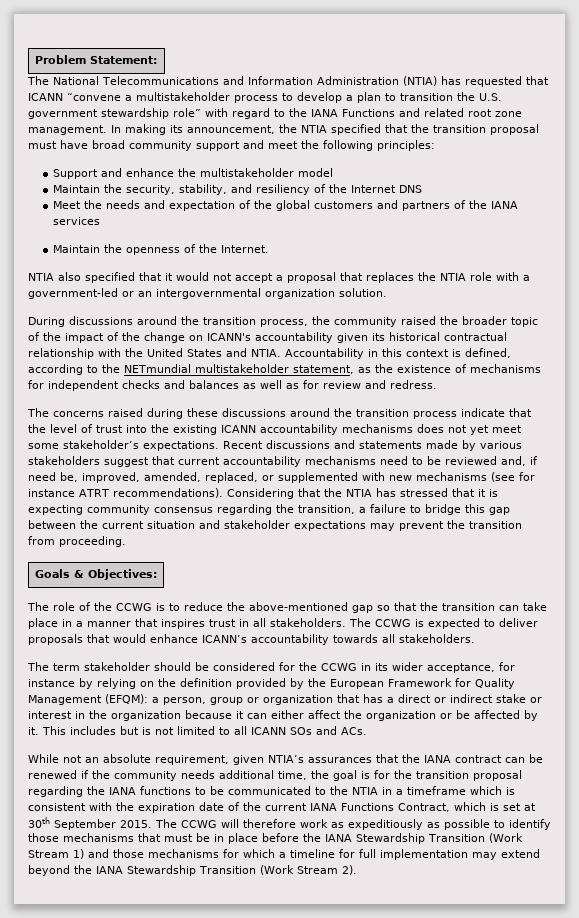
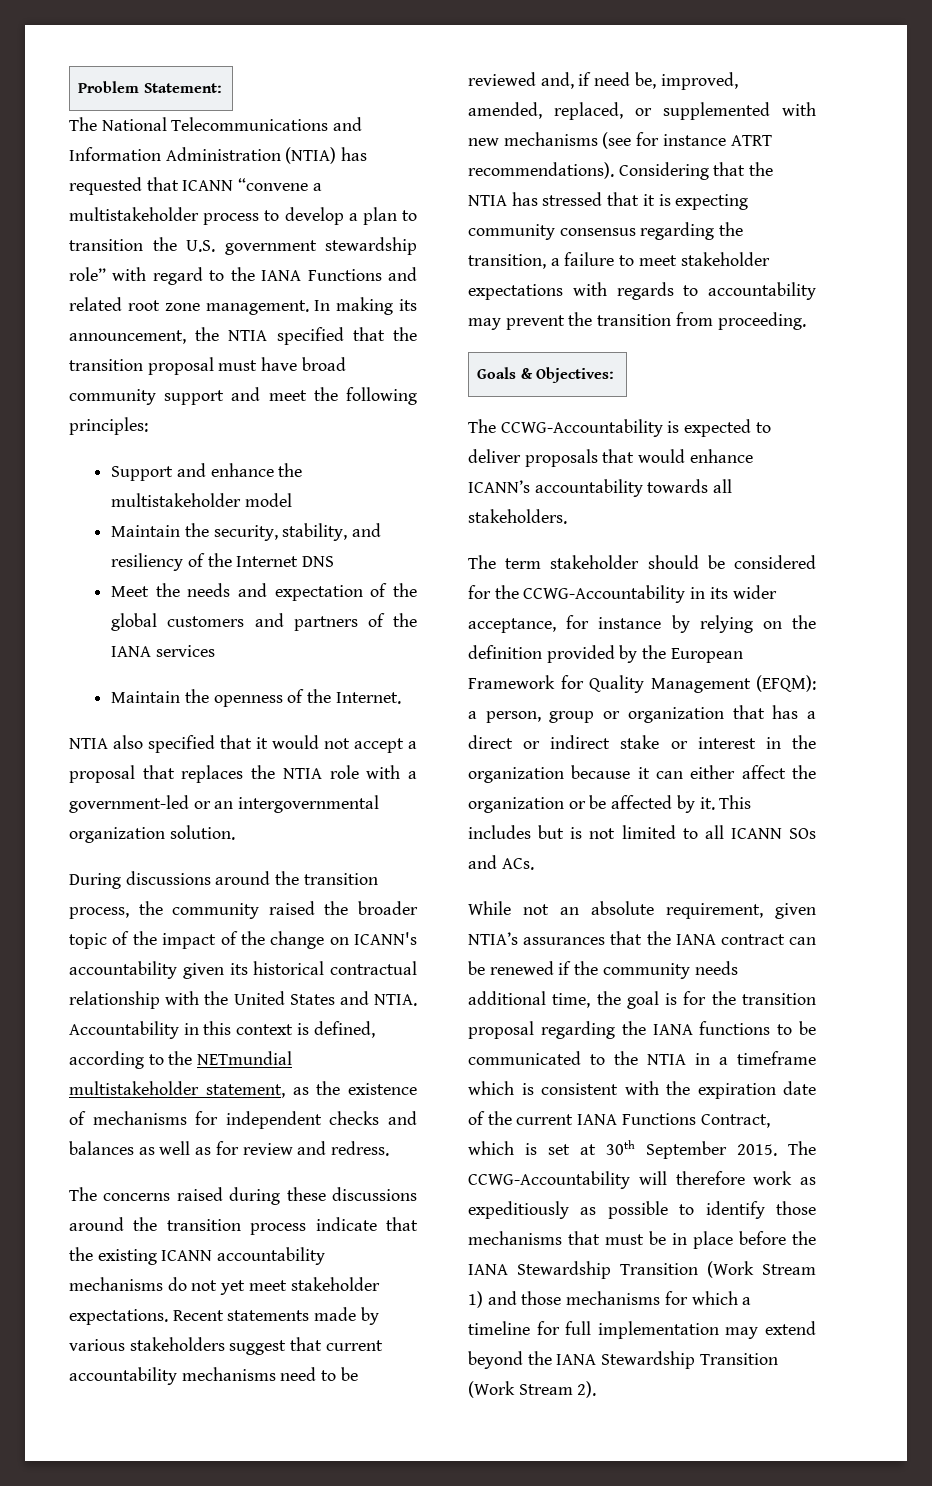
- The concerns raised during these discussions around the transition process indicate that the level of trust into the existing ICANN accountability mechanisms does not yet meet some stakeholder’s expectations. Recent discussions and statements made by various stakeholders suggest that current accountability mechanisms need to be reviewed and, if need be, improved, amended, replaced, or supplemented with new mechanisms (see for instance ATRT recommendations).
+ The concerns raised during these discussions around the transition process indicate that the existing ICANN accountability mechanisms do not yet meet stakeholder expectations. Recent statements made by various stakeholders suggest that current accountability mechanisms need to be reviewed and, if need be, improved, amended, replaced, or supplemented with new mechanisms (see for instance ATRT recommendations).
- Considering that the NTIA has stressed that it is expecting community consensus regarding the transition, a failure to bridge this gap between the current situation and stakeholder expectations may prevent the transition from proceeding.
+ Considering that the NTIA has stressed that it is expecting community consensus regarding the transition, a failure to meet stakeholder expectations with regards to accountability may prevent the transition from proceeding.
- The role of the CCWG is to reduce the above-mentioned gap so that the transition can take place in a manner that inspires trust in all stakeholders. The CCWG is expected to deliver proposals that would enhance ICANN’s accountability towards all stakeholders.
+ The CCWG-Accountability is expected to deliver proposals that would enhance ICANN’s accountability towards all stakeholders.
- The term stakeholder should be considered for the CCWG in its wider acceptance, for instance by relying on the definition provided by the European Framework for Quality Management (EFQM): a person, group or organization that has a direct or indirect stake or interest in the organization because it can either affect the organization or be affected by it.
+ The term stakeholder should be considered for the CCWG-Accountability in its wider acceptance, for instance by relying on the definition provided by the European Framework for Quality Management (EFQM): a person, group or organization that has a direct or indirect stake or interest in the organization because it can either affect the organization or be affected by it.
- The CCWG will therefore work as expeditiously as possible to identify those mechanisms that must be in place before the IANA Stewardship Transition (Work Stream 1) and those mechanisms for which a timeline for full implementation may extend beyond the IANA Stewardship Transition (Work Stream 2).
+ The CCWG-Accountability will therefore work as expeditiously as possible to identify those mechanisms that must be in place before the IANA Stewardship Transition (Work Stream 1) and those mechanisms for which a timeline for full implementation may extend beyond the IANA Stewardship Transition (Work Stream 2).

